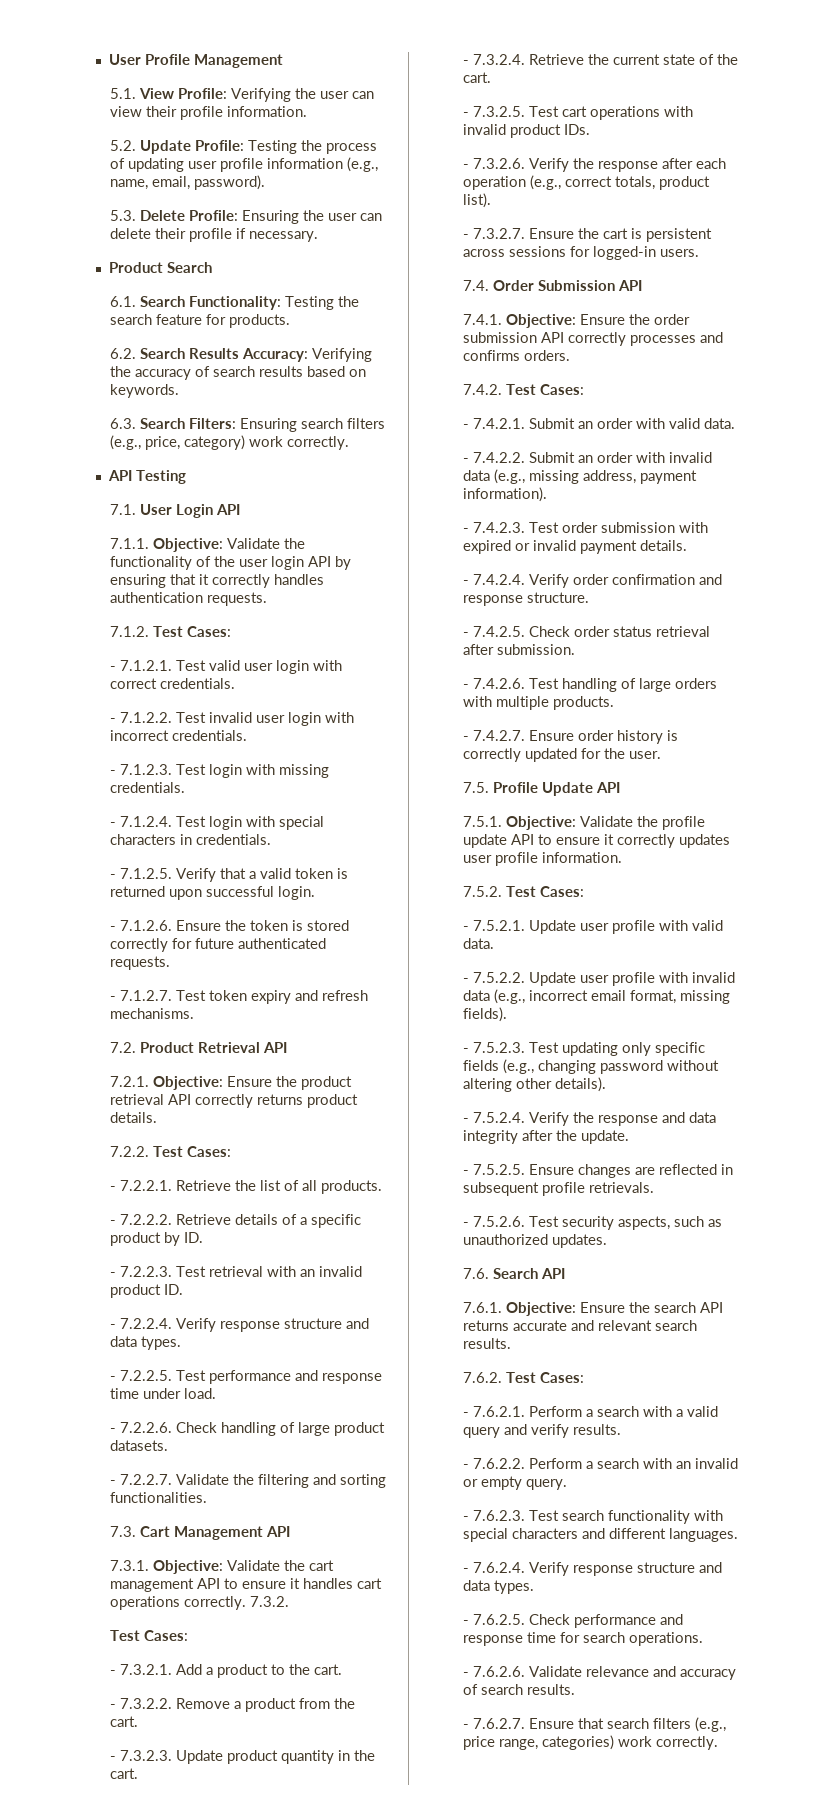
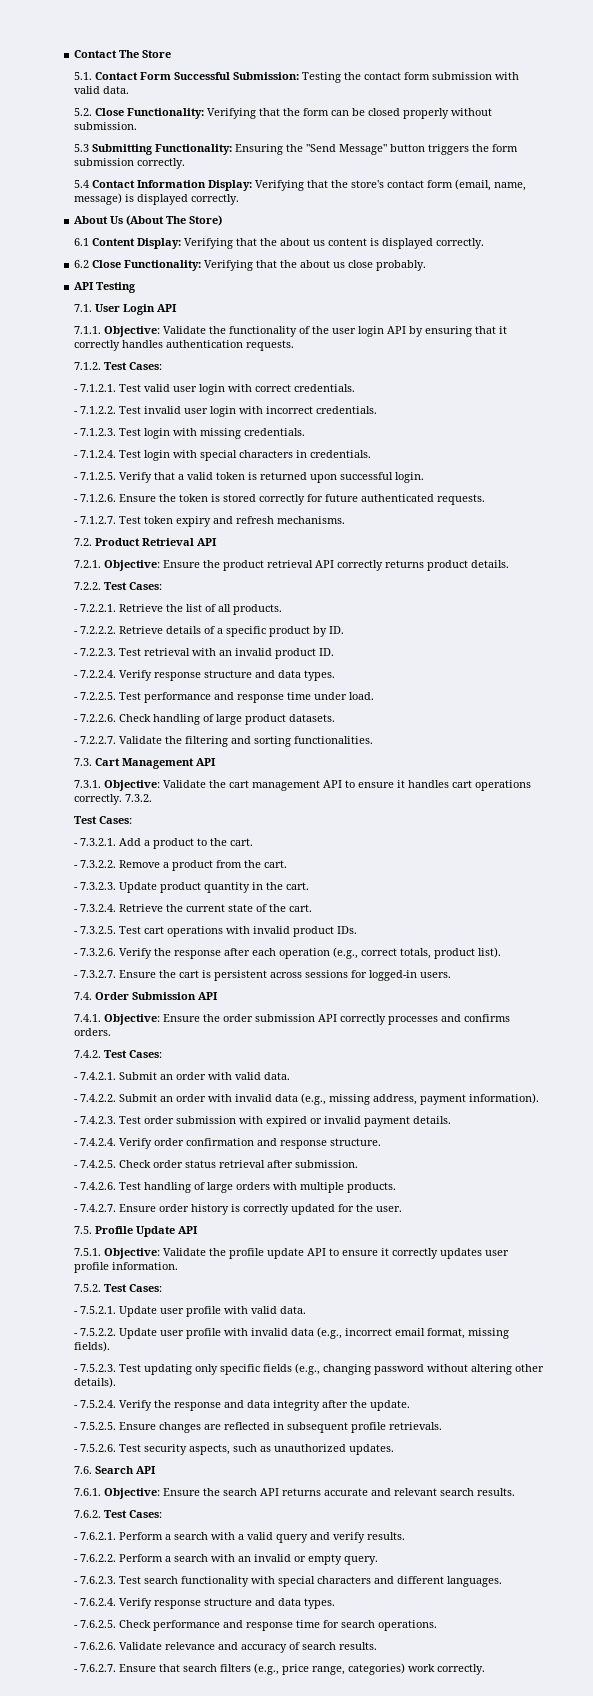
- User Profile Management
- 5.1. View Profile: Verifying the user can view their profile information.
- 5.2. Update Profile: Testing the process of updating user profile information (e.g., name, email, password).
- 5.3. Delete Profile: Ensuring the user can delete their profile if necessary.
- Product Search
- 6.1. Search Functionality: Testing the search feature for products.
- 6.2. Search Results Accuracy: Verifying the accuracy of search results based on keywords.
- 6.3. Search Filters: Ensuring search filters (e.g., price, category) work correctly.
+ Contact The Store
+ 5.1. Contact Form Successful Submission: Testing the contact form submission with valid data.
+ 5.2. Close Functionality: Verifying that the form can be closed properly without submission.
+ 5.3 Submitting Functionality: Ensuring the "Send Message" button triggers the form submission correctly.
+ 5.4 Contact Information Display: Verifying that the store's contact form (email, name, message) is displayed correctly.
+ About Us (About The Store)
+ 6.1 Content Display: Verifying that the about us content is displayed correctly.
+ 6.2 Close Functionality: Verifying that the about us close probably.

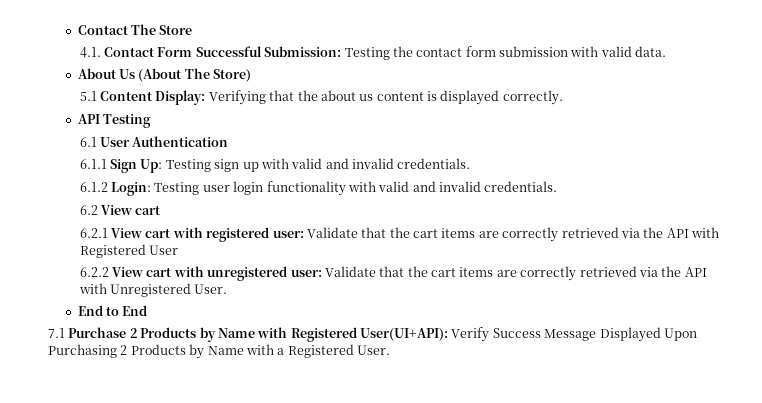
- 5.1. Contact Form Successful Submission: Testing the contact form submission with valid data.
+ 4.1. Contact Form Successful Submission: Testing the contact form submission with valid data.
- 5.2. Close Functionality: Verifying that the form can be closed properly without submission.
- 5.3 Submitting Functionality: Ensuring the "Send Message" button triggers the form submission correctly.
- 5.4 Contact Information Display: Verifying that the store's contact form (email, name, message) is displayed correctly.
- 6.1 Content Display: Verifying that the about us content is displayed correctly.
+ 5.1 Content Display: Verifying that the about us content is displayed correctly.
- 6.2 Close Functionality: Verifying that the about us close probably.
  API Testing
- 7.1. User Login API
- 7.1.1. Objective: Validate the functionality of the user login API by ensuring that it correctly handles authentication requests.
- 7.1.2. Test Cases:
- - 7.1.2.1. Test valid user login with correct credentials.
- - 7.1.2.2. Test invalid user login with incorrect credentials.
- - 7.1.2.3. Test login with missing credentials.
- - 7.1.2.4. Test login with special characters in credentials.
- - 7.1.2.5. Verify that a valid token is returned upon successful login.
- - 7.1.2.6. Ensure the token is stored correctly for future authenticated requests.
- - 7.1.2.7. Test token expiry and refresh mechanisms.
- 7.2. Product Retrieval API
- 7.2.1. Objective: Ensure the product retrieval API correctly returns product details.
- 7.2.2. Test Cases:
- - 7.2.2.1. Retrieve the list of all products.
- - 7.2.2.2. Retrieve details of a specific product by ID.
- - 7.2.2.3. Test retrieval with an invalid product ID.
- - 7.2.2.4. Verify response structure and data types.
- - 7.2.2.5. Test performance and response time under load.
- - 7.2.2.6. Check handling of large product datasets.
- - 7.2.2.7. Validate the filtering and sorting functionalities.
- 7.3. Cart Management API
- 7.3.1. Objective: Validate the cart management API to ensure it handles cart operations correctly. 7.3.2.
- Test Cases:
- - 7.3.2.1. Add a product to the cart.
- - 7.3.2.2. Remove a product from the cart.
- - 7.3.2.3. Update product quantity in the cart.
- - 7.3.2.4. Retrieve the current state of the cart.
- - 7.3.2.5. Test cart operations with invalid product IDs.
- - 7.3.2.6. Verify the response after each operation (e.g., correct totals, product list).
- - 7.3.2.7. Ensure the cart is persistent across sessions for logged-in users.
- 7.4. Order Submission API
- 7.4.1. Objective: Ensure the order submission API correctly processes and confirms orders.
- 7.4.2. Test Cases:
- - 7.4.2.1. Submit an order with valid data.
- - 7.4.2.2. Submit an order with invalid data (e.g., missing address, payment information).
- - 7.4.2.3. Test order submission with expired or invalid payment details.
- - 7.4.2.4. Verify order confirmation and response structure.
- - 7.4.2.5. Check order status retrieval after submission.
- - 7.4.2.6. Test handling of large orders with multiple products.
- - 7.4.2.7. Ensure order history is correctly updated for the user.
- 7.5. Profile Update API
- 7.5.1. Objective: Validate the profile update API to ensure it correctly updates user profile information.
- 7.5.2. Test Cases:
- - 7.5.2.1. Update user profile with valid data.
- - 7.5.2.2. Update user profile with invalid data (e.g., incorrect email format, missing fields).
- - 7.5.2.3. Test updating only specific fields (e.g., changing password without altering other details).
- - 7.5.2.4. Verify the response and data integrity after the update.
- - 7.5.2.5. Ensure changes are reflected in subsequent profile retrievals.
- - 7.5.2.6. Test security aspects, such as unauthorized updates.
- 7.6. Search API
- 7.6.1. Objective: Ensure the search API returns accurate and relevant search results.
- 7.6.2. Test Cases:
- - 7.6.2.1. Perform a search with a valid query and verify results.
- - 7.6.2.2. Perform a search with an invalid or empty query.
- - 7.6.2.3. Test search functionality with special characters and different languages.
- - 7.6.2.4. Verify response structure and data types.
- - 7.6.2.5. Check performance and response time for search operations.
- - 7.6.2.6. Validate relevance and accuracy of search results.
- - 7.6.2.7. Ensure that search filters (e.g., price range, categories) work correctly.
+ 6.1 User Authentication
+ 6.1.1 Sign Up: Testing sign up with valid and invalid credentials.
+ 6.1.2 Login: Testing user login functionality with valid and invalid credentials.
+ 6.2 View cart
+ 6.2.1 View cart with registered user: Validate that the cart items are correctly retrieved via the API with Registered User
+ 6.2.2 View cart with unregistered user: Validate that the cart items are correctly retrieved via the API with Unregistered User.
+ End to End
+ 7.1 Purchase 2 Products by Name with Registered User(UI+API): Verify Success Message Displayed Upon Purchasing 2 Products by Name with a Registered User.

